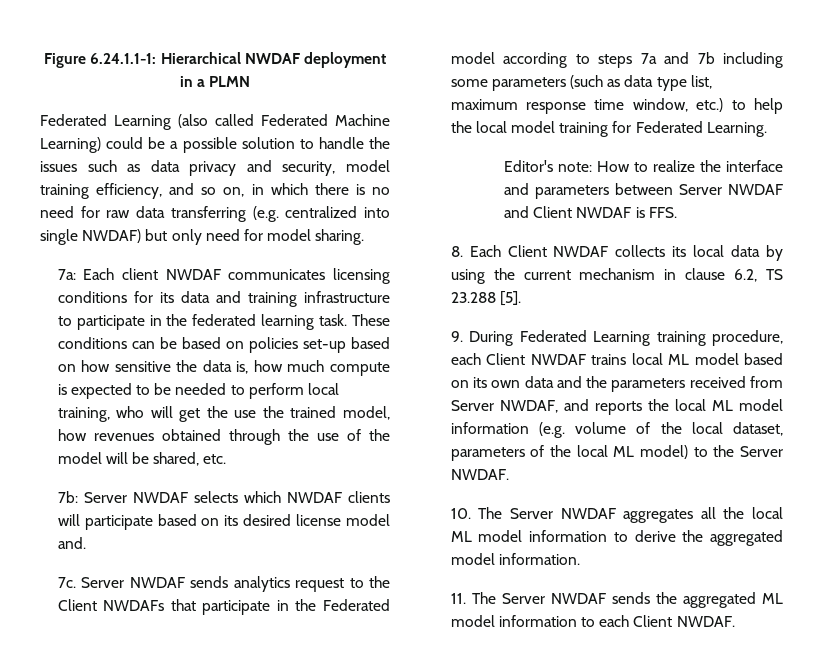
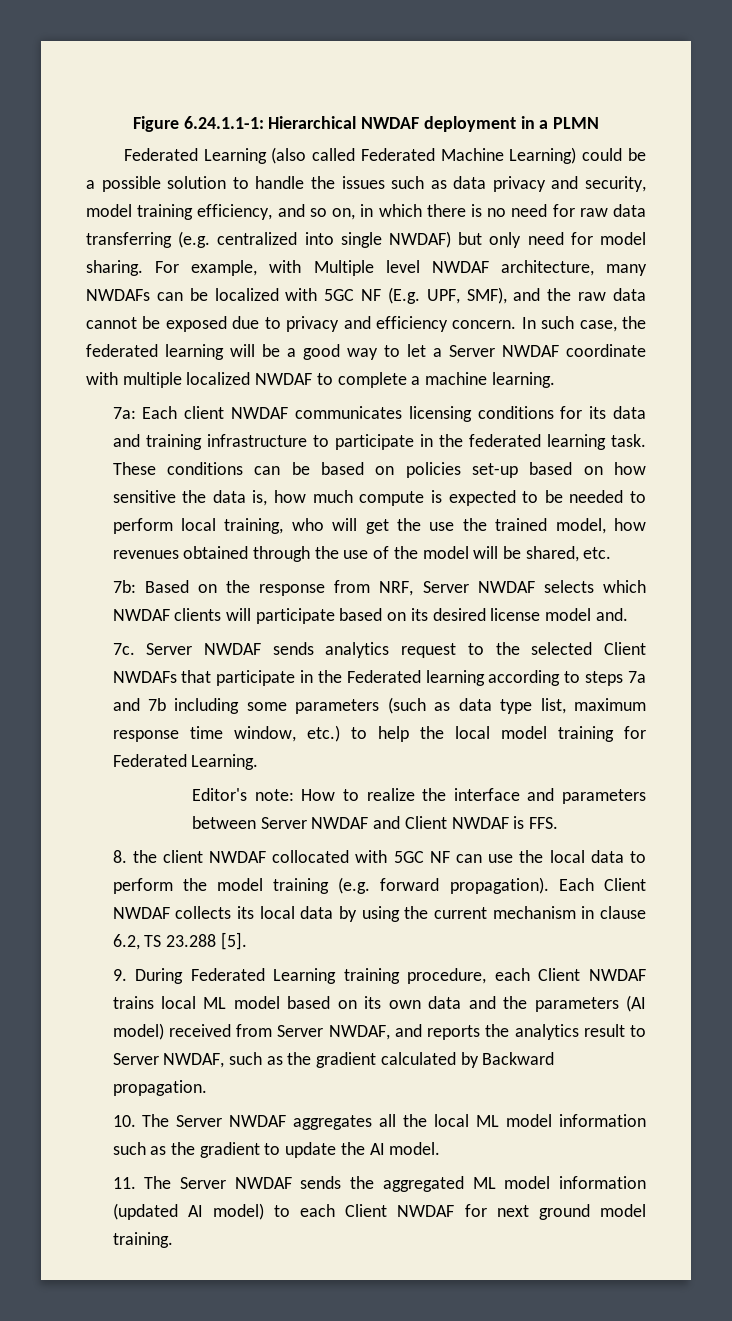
+ For example, with Multiple level NWDAF architecture, many NWDAFs can be localized with 5GC NF (E.g. UPF, SMF), and the raw data cannot be exposed due to privacy and efficiency concern. In such case, the federated learning will be a good way to let a Server NWDAF coordinate with multiple localized NWDAF to complete a machine learning.
- 7b: Server NWDAF selects which NWDAF clients will participate based on its desired license model and.
+ 7b: Based on the response from NRF, Server NWDAF selects which NWDAF clients will participate based on its desired license model and.
- Server NWDAF sends analytics request to the Client NWDAFs that participate in the Federated model according to steps 7a and 7b including some parameters (such as data type list, maximum response time window, etc.) to help the local model training for Federated Learning.
+ Server NWDAF sends analytics request to the selected Client NWDAFs that participate in the Federated learning according to steps 7a and 7b including some parameters (such as data type list, maximum response time window, etc.) to help the local model training for Federated Learning.
- 8. Each Client NWDAF collects its local data by using the current mechanism in clause 6.2, TS 23.288 [5].
+ 8. the client NWDAF collocated with 5GC NF can use the local data to perform the model training (e.g. forward propagation). Each Client NWDAF collects its local data by using the current mechanism in clause 6.2, TS 23.288 [5].
- 9. During Federated Learning training procedure, each Client NWDAF trains local ML model based on its own data and the parameters received from Server NWDAF, and reports the local ML model information (e.g. volume of the local dataset, parameters of the local ML model) to the Server NWDAF.
+ 9. During Federated Learning training procedure, each Client NWDAF trains local ML model based on its own data and the parameters (AI model) received from Server NWDAF, and reports the analytics result to Server NWDAF, such as the gradient calculated by Backward propagation.
- 10. The Server NWDAF aggregates all the local ML model information to derive the aggregated model information.
+ 10. The Server NWDAF aggregates all the local ML model information such as the gradient to update the AI model.
- 11. The Server NWDAF sends the aggregated ML model information to each Client NWDAF.
+ 11. The Server NWDAF sends the aggregated ML model information (updated AI model) to each Client NWDAF for next ground model training.

